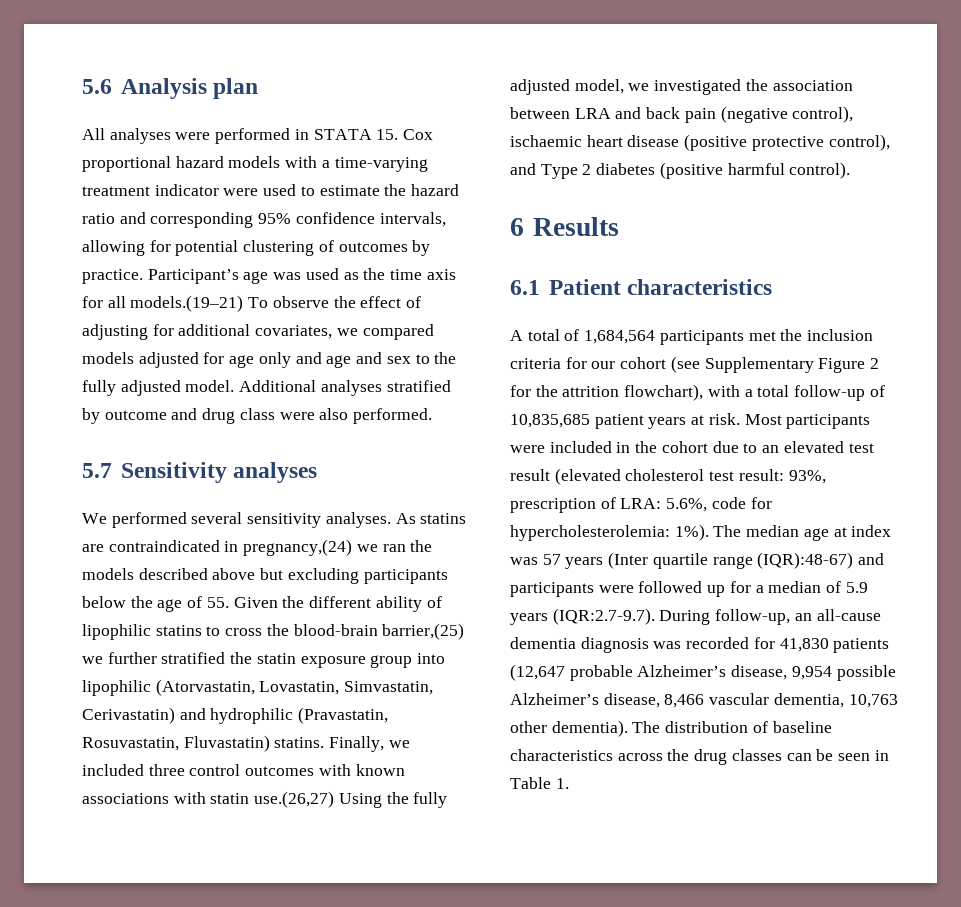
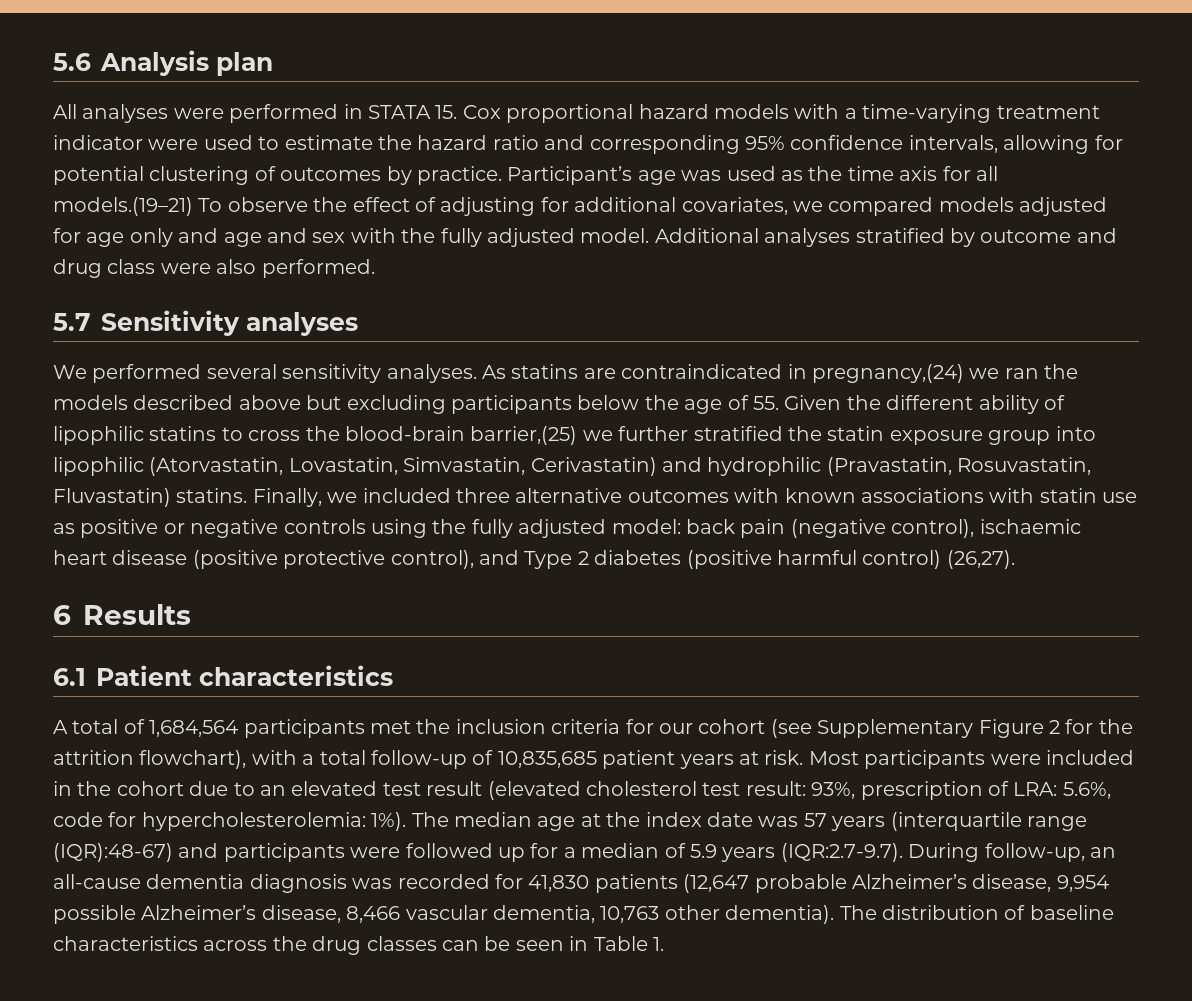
- Participant’s age was used as the time axis for all models.(19–21) To observe the effect of adjusting for additional covariates, we compared models adjusted for age only and age and sex to the fully adjusted model.
+ Participant’s age was used as the time axis for all models.(19–21) To observe the effect of adjusting for additional covariates, we compared models adjusted for age only and age and sex with the fully adjusted model.
- Finally, we included three control outcomes with known associations with statin use.(26,27) Using the fully adjusted model, we investigated the association between LRA and back pain (negative control), ischaemic heart disease (positive protective control), and Type 2 diabetes (positive harmful control).
+ Finally, we included three alternative outcomes with known associations with statin use as positive or negative controls using the fully adjusted model: back pain (negative control), ischaemic heart disease (positive protective control), and Type 2 diabetes (positive harmful control) (26,27).
- The median age at index was 57 years (Inter quartile range (IQR):48-67) and participants were followed up for a median of 5.9 years (IQR:2.7-9.7). During follow-up, an all-cause dementia diagnosis was recorded for 41,830 patients (12,647 probable Alzheimer’s disease, 9,954 possible Alzheimer’s disease, 8,466 vascular dementia, 10,763 other dementia).
+ The median age at the index date was 57 years (interquartile range (IQR):48-67) and participants were followed up for a median of 5.9 years (IQR:2.7-9.7). During follow-up, an all-cause dementia diagnosis was recorded for 41,830 patients (12,647 probable Alzheimer’s disease, 9,954 possible Alzheimer’s disease, 8,466 vascular dementia, 10,763 other dementia).

